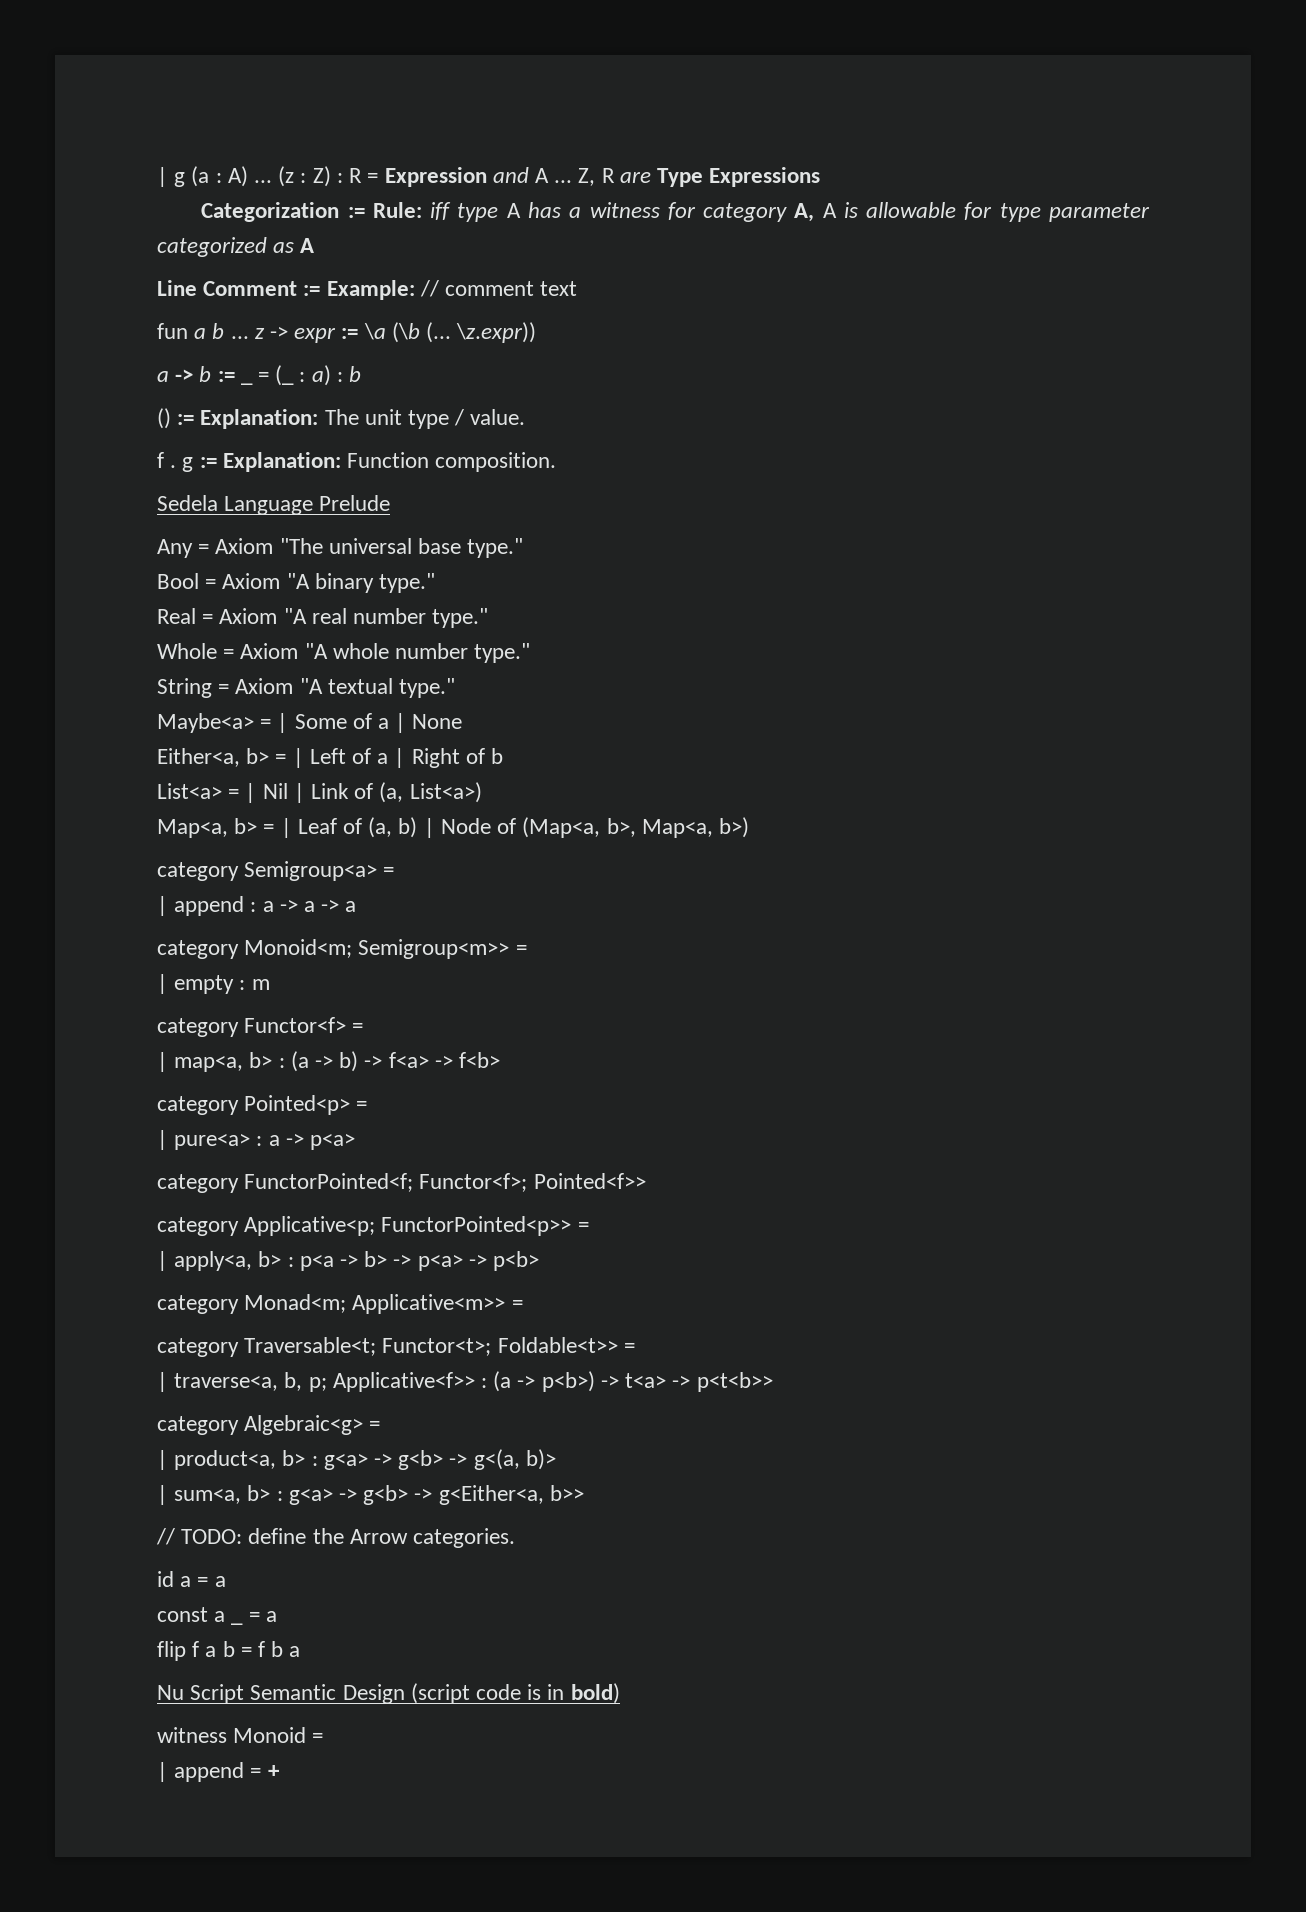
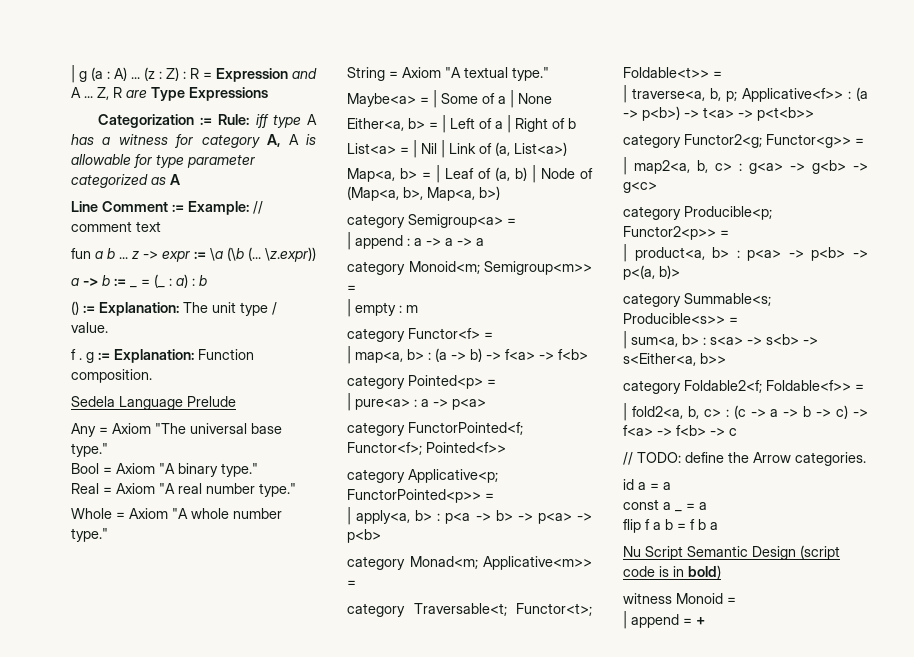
- category Algebraic<g> =
+ category Functor2<g; Functor<g>> =
+ | map2<a, b, c> : g<a> -> g<b> -> g<c>
+ category Producible<p; Functor2<p>> =
- | product<a, b> : g<a> -> g<b> -> g<(a, b)>
- | sum<a, b> : g<a> -> g<b> -> g<Either<a, b>>
+ | product<a, b> : p<a> -> p<b> -> p<(a, b)>
+ category Summable<s; Producible<s>> =
+ | sum<a, b> : s<a> -> s<b> -> s<Either<a, b>>
+ category Foldable2<f; Foldable<f>> =
+ | fold2<a, b, c> : (c -> a -> b -> c) -> f<a> -> f<b> -> c

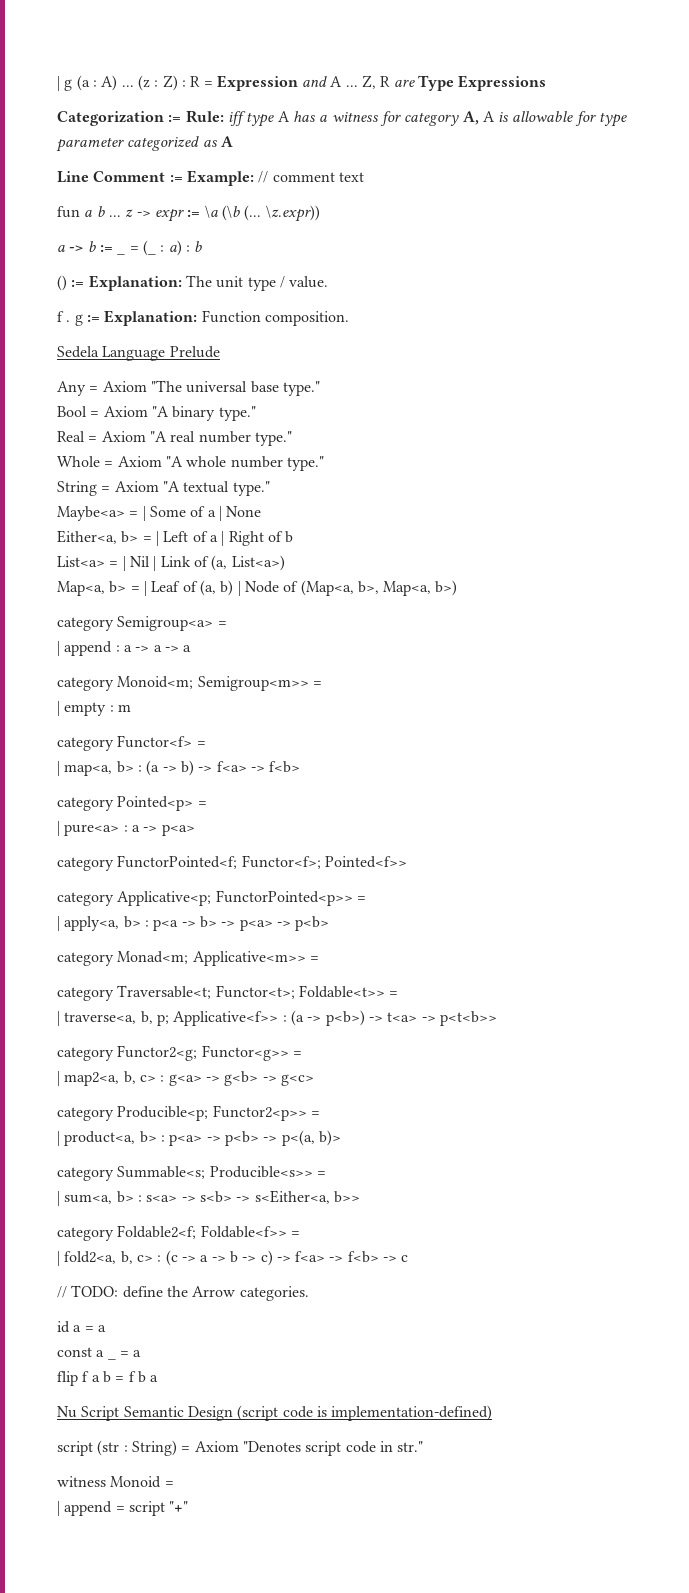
- Nu Script Semantic Design (script code is in bold)
+ Nu Script Semantic Design (script code is implementation-defined)
+ script (str : String) = Axiom "Denotes script code in str."
- | append = +
+ | append = script "+"

